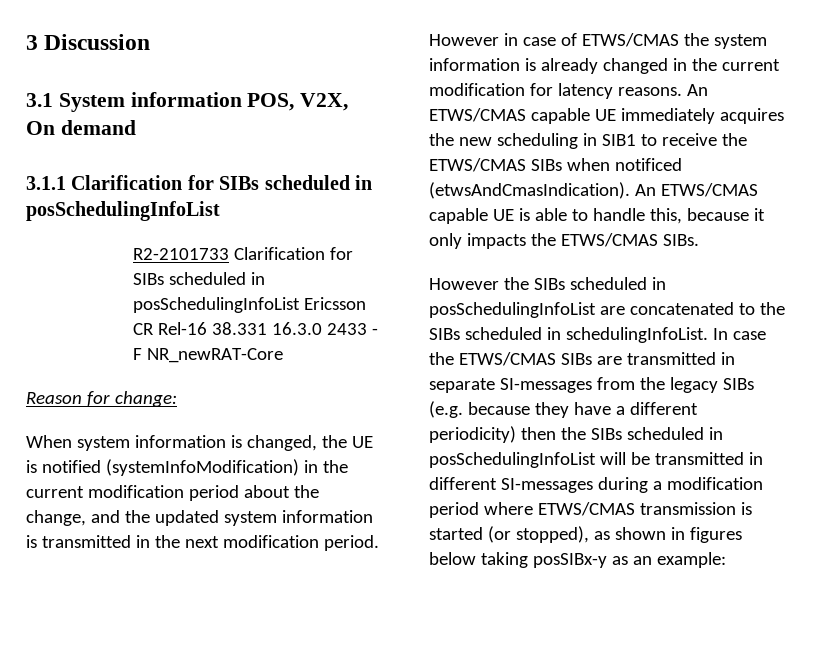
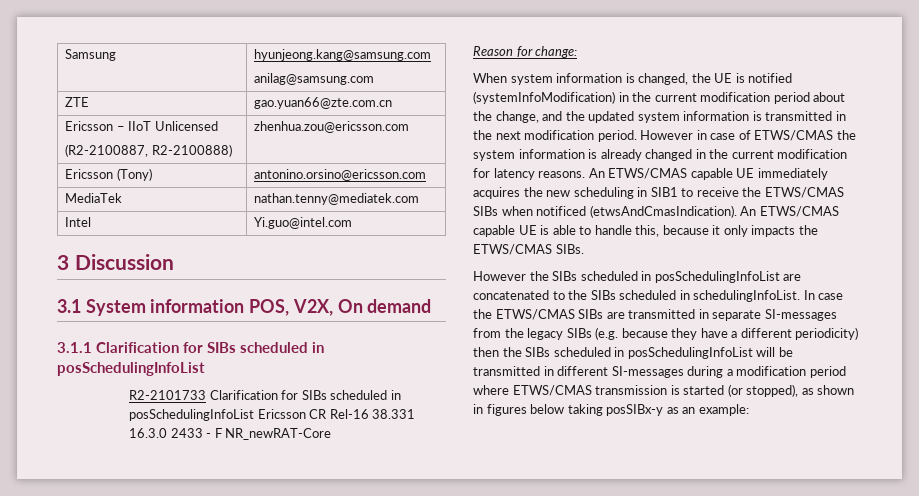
+ Samsung | hyunjeong.kang@samsung.com
+ anilag@samsung.com
+ ZTE | gao.yuan66@zte.com.cn
+ Ericsson – IIoT Unlicensed
+ (R2-2100887, R2-2100888) | zhenhua.zou@ericsson.com
+ Ericsson (Tony) | antonino.orsino@ericsson.com
+ MediaTek | nathan.tenny@mediatek.com
+ Intel | Yi.guo@intel.com

